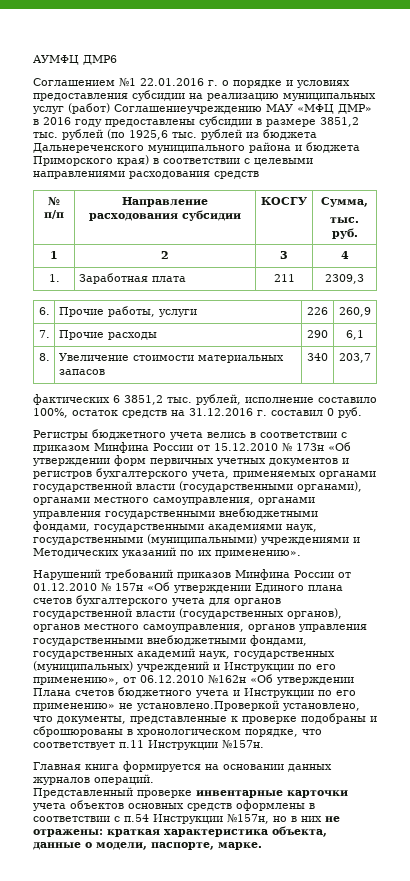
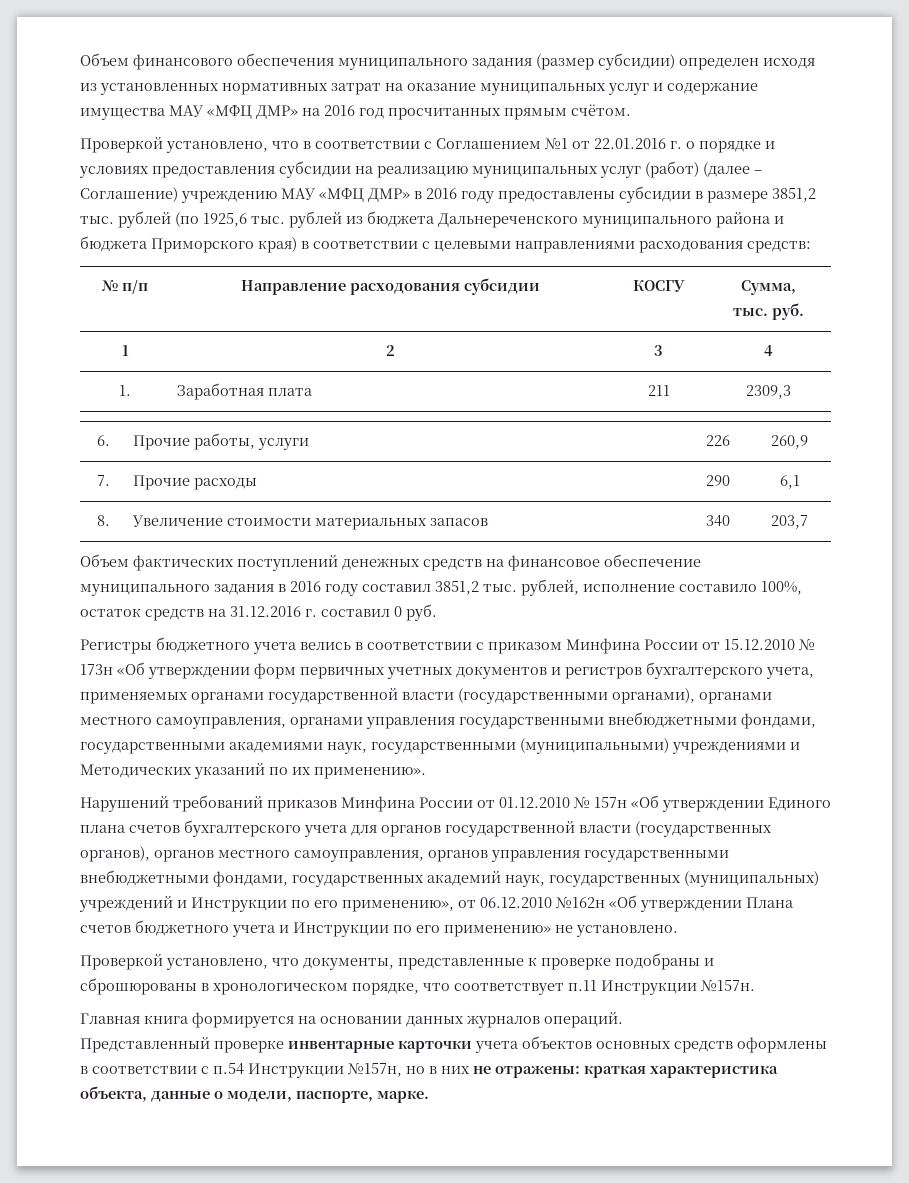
- АУМФЦ ДМР6
- Соглашением №1 22.01.2016 г. о порядке и условиях предоставления субсидии на реализацию муниципальных услуг (работ) Соглашениеучреждению МАУ «МФЦ ДМР» в 2016 году предоставлены субсидии в размере 3851,2 тыс. рублей (по 1925,6 тыс. рублей из бюджета Дальнереченского муниципального района и бюджета Приморского края) в соответствии с целевыми направлениями расходования средств
+ Объем финансового обеспечения муниципального задания (размер субсидии) определен исходя из установленных нормативных затрат на оказание муниципальных услуг и содержание имущества МАУ «МФЦ ДМР» на 2016 год просчитанных прямым счётом.
+ Проверкой установлено, что в соответствии с Соглашением №1 от 22.01.2016 г. о порядке и условиях предоставления субсидии на реализацию муниципальных услуг (работ) (далее – Соглашение) учреждению МАУ «МФЦ ДМР» в 2016 году предоставлены субсидии в размере 3851,2 тыс. рублей (по 1925,6 тыс. рублей из бюджета Дальнереченского муниципального района и бюджета Приморского края) в соответствии с целевыми направлениями расходования средств:
- фактических 6 3851,2 тыс. рублей, исполнение составило 100%, остаток средств на 31.12.2016 г. составил 0 руб.
+ Объем фактических поступлений денежных средств на финансовое обеспечение муниципального задания в 2016 году составил 3851,2 тыс. рублей, исполнение составило 100%, остаток средств на 31.12.2016 г. составил 0 руб.
- Нарушений требований приказов Минфина России от 01.12.2010 № 157н «Об утверждении Единого плана счетов бухгалтерского учета для органов государственной власти (государственных органов), органов местного самоуправления, органов управления государственными внебюджетными фондами, государственных академий наук, государственных (муниципальных) учреждений и Инструкции по его применению», от 06.12.2010 №162н «Об утверждении Плана счетов бюджетного учета и Инструкции по его применению» не установлено.Проверкой установлено, что документы, представленные к проверке подобраны и сброшюрованы в хронологическом порядке, что соответствует п.11 Инструкции №157н.
+ Нарушений требований приказов Минфина России от 01.12.2010 № 157н «Об утверждении Единого плана счетов бухгалтерского учета для органов государственной власти (государственных органов), органов местного самоуправления, органов управления государственными внебюджетными фондами, государственных академий наук, государственных (муниципальных) учреждений и Инструкции по его применению», от 06.12.2010 №162н «Об утверждении Плана счетов бюджетного учета и Инструкции по его применению» не установлено.
+ Проверкой установлено, что документы, представленные к проверке подобраны и сброшюрованы в хронологическом порядке, что соответствует п.11 Инструкции №157н.

